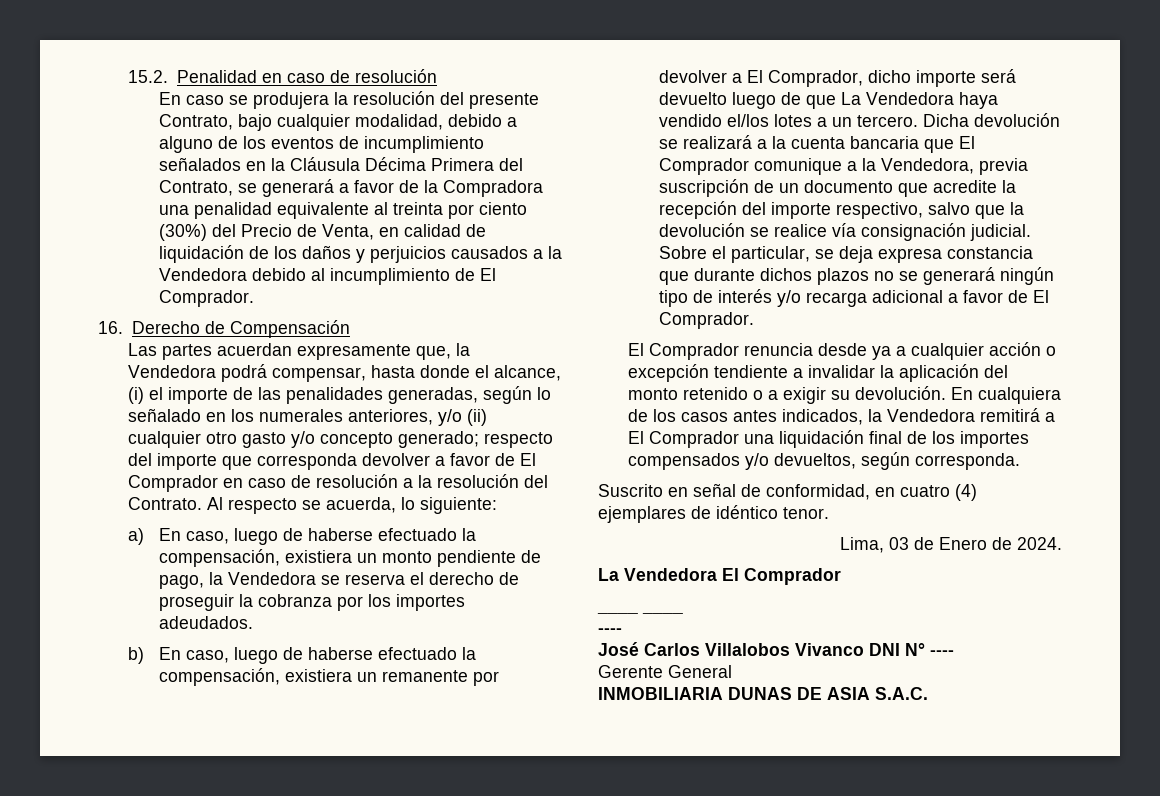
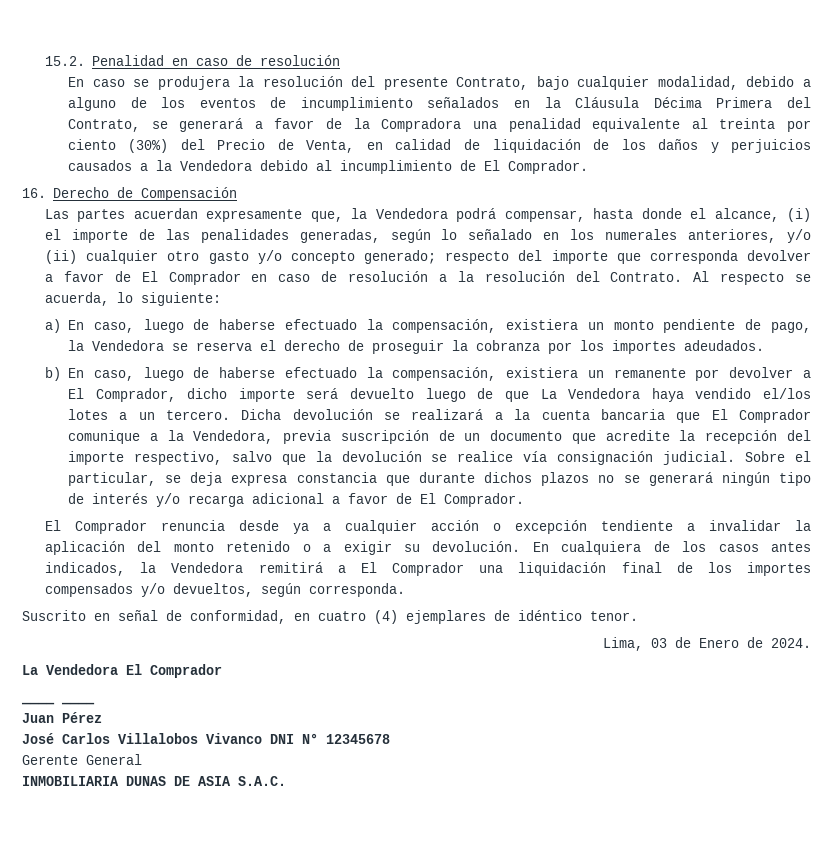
  ____ ____
- ----
+ Juan Pérez
- José Carlos Villalobos Vivanco DNI N° ----
+ José Carlos Villalobos Vivanco DNI N° 12345678

